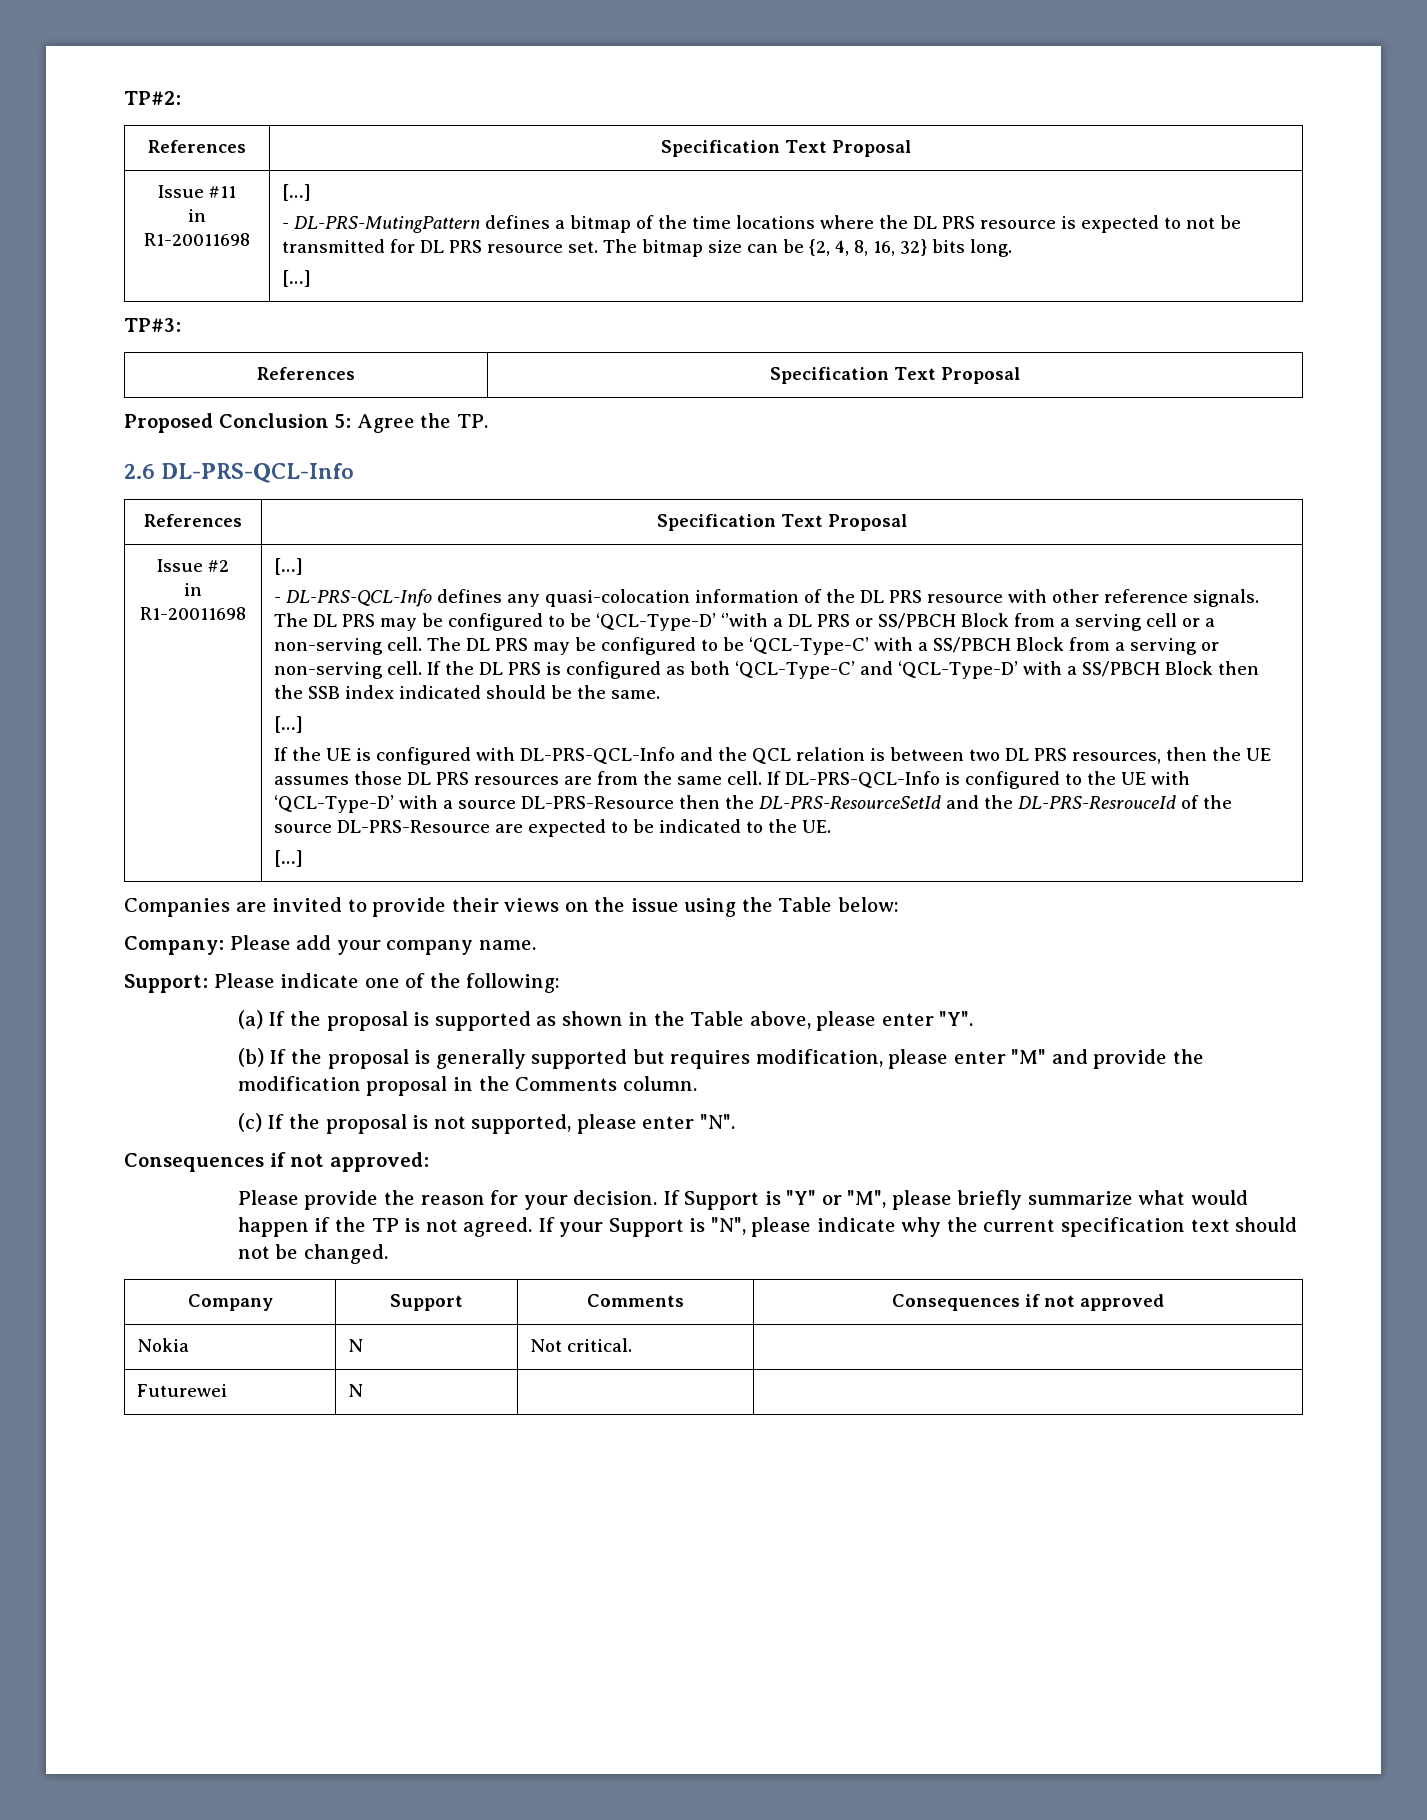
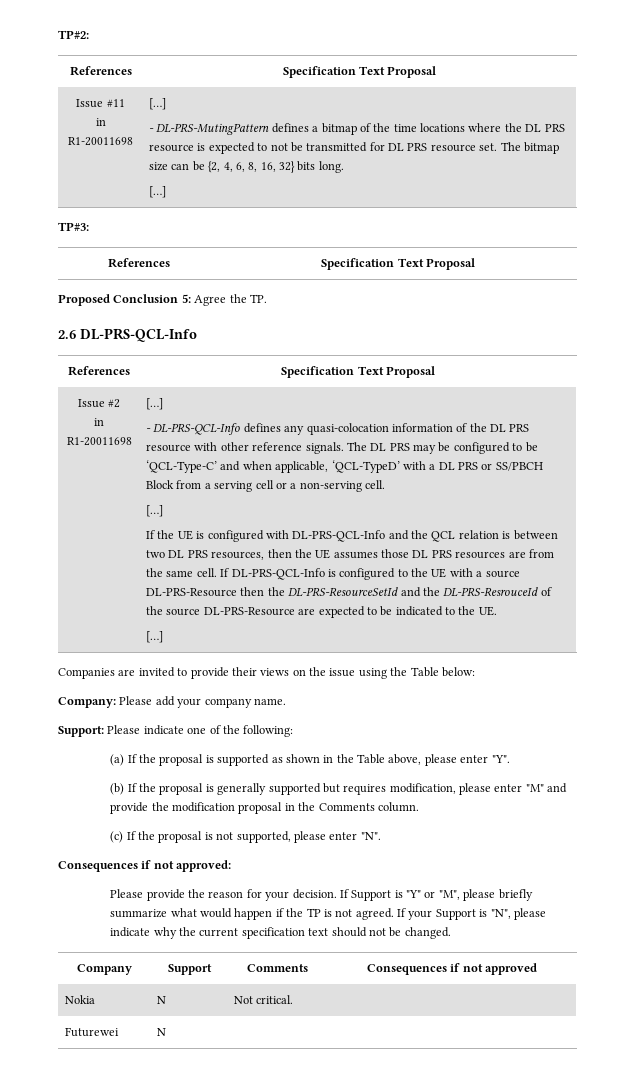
- The bitmap size can be {2, 4, 8, 16, 32} bits long.
+ The bitmap size can be {2, 4, 6, 8, 16, 32} bits long.
- The DL PRS may be configured to be ‘QCL-Type-D’ ‘’with a DL PRS or SS/PBCH Block from a serving cell or a non-serving cell. The DL PRS may be configured to be ‘QCL-Type-C’ with a SS/PBCH Block from a serving or non-serving cell. If the DL PRS is configured as both ‘QCL-Type-C’ and ‘QCL-Type-D’ with a SS/PBCH Block then the SSB index indicated should be the same.
+ The DL PRS may be configured to be ‘QCL-Type-C’ and when applicable, ‘QCL-TypeD’ with a DL PRS or SS/PBCH Block from a serving cell or a non-serving cell.
- If DL-PRS-QCL-Info is configured to the UE with ‘QCL-Type-D’ with a source DL-PRS-Resource then the DL-PRS-ResourceSetId and the DL-PRS-ResrouceId of the source DL-PRS-Resource are expected to be indicated to the UE.
+ If DL-PRS-QCL-Info is configured to the UE with a source DL-PRS-Resource then the DL-PRS-ResourceSetId and the DL-PRS-ResrouceId of the source DL-PRS-Resource are expected to be indicated to the UE.

